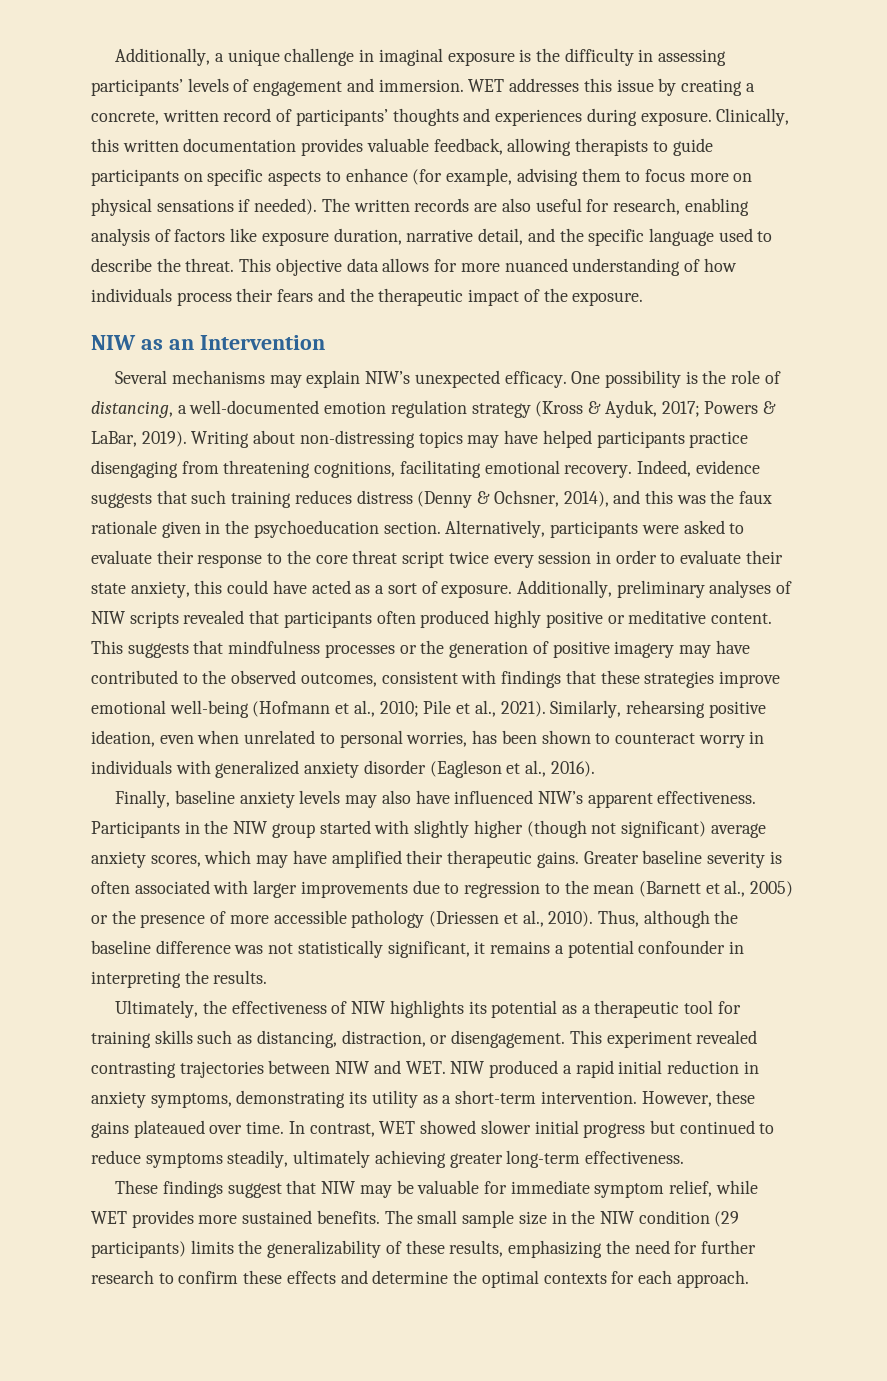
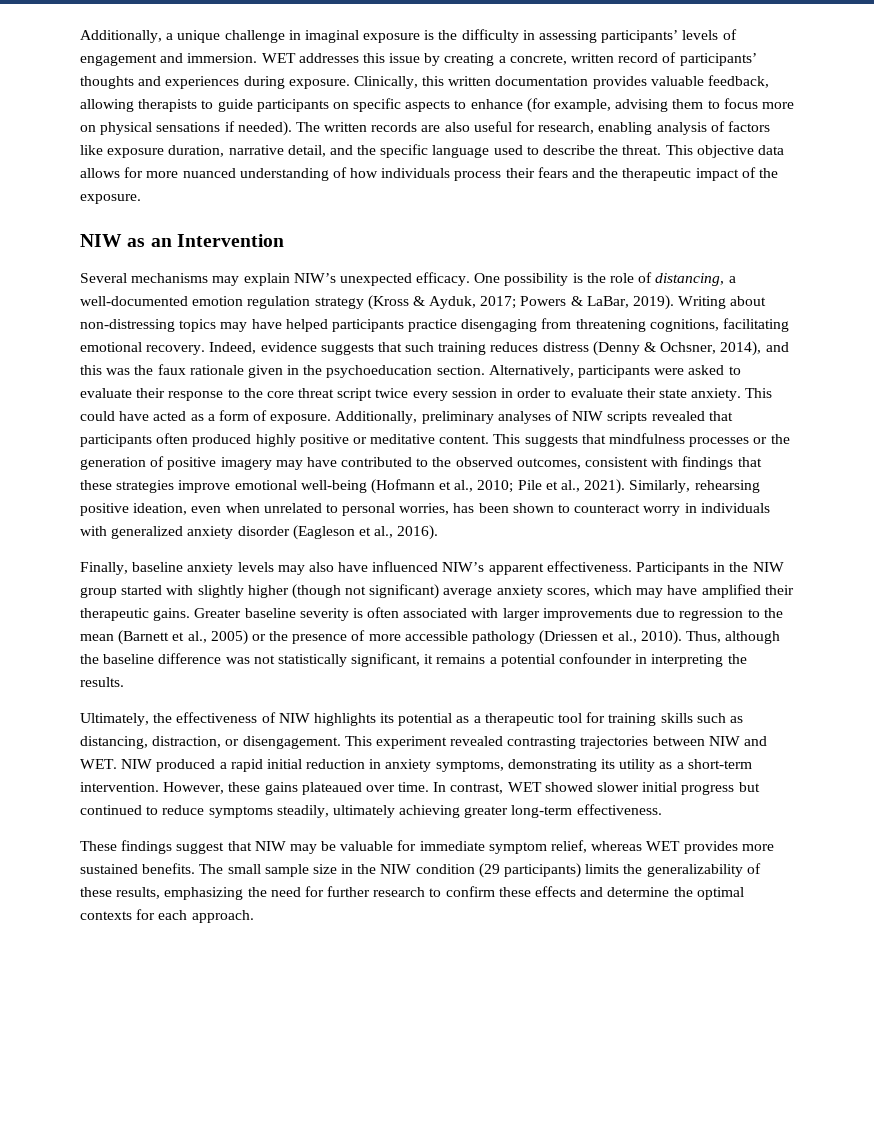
- Alternatively, participants were asked to evaluate their response to the core threat script twice every session in order to evaluate their state anxiety, this could have acted as a sort of exposure.
+ Alternatively, participants were asked to evaluate their response to the core threat script twice every session in order to evaluate their state anxiety. This could have acted as a form of exposure.
- These findings suggest that NIW may be valuable for immediate symptom relief, while WET provides more sustained benefits.
+ These findings suggest that NIW may be valuable for immediate symptom relief, whereas WET provides more sustained benefits.

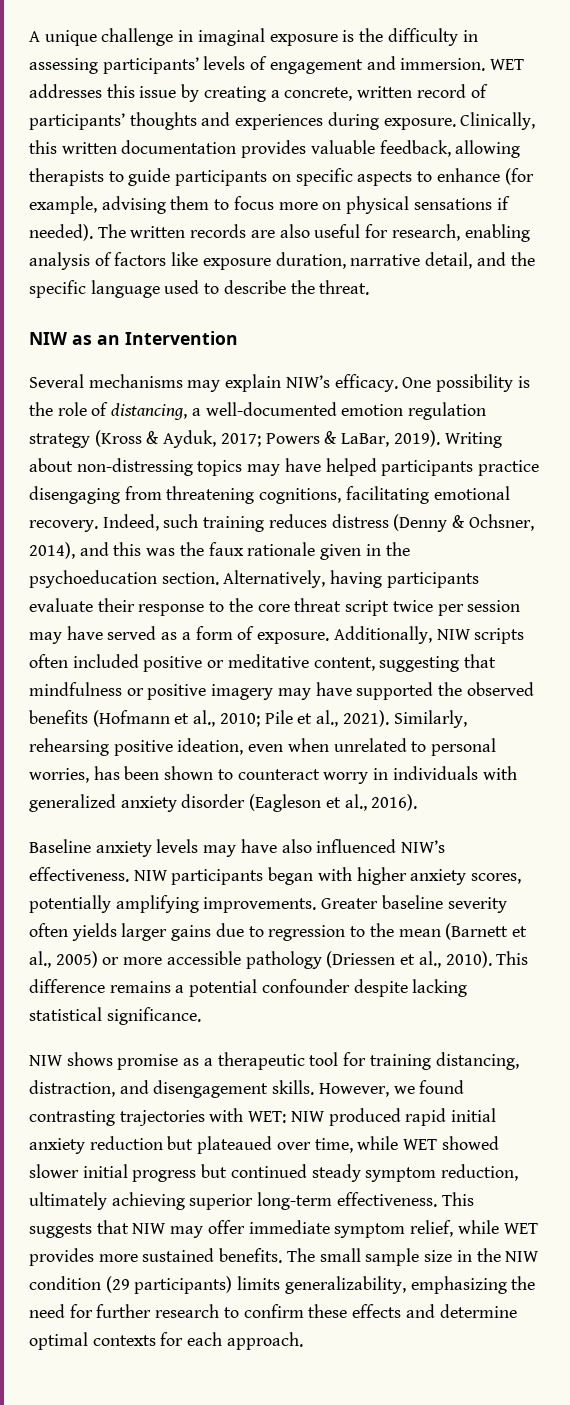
- Additionally, a unique challenge in imaginal exposure is the difficulty in assessing participants’ levels of engagement and immersion.
+ A unique challenge in imaginal exposure is the difficulty in assessing participants’ levels of engagement and immersion.
- This objective data allows for more nuanced understanding of how individuals process their fears and the therapeutic impact of the exposure.
- Several mechanisms may explain NIW’s unexpected efficacy.
+ Several mechanisms may explain NIW’s efficacy.
- Indeed, evidence suggests that such training reduces distress (Denny & Ochsner, 2014), and this was the faux rationale given in the psychoeducation section.
+ Indeed, such training reduces distress (Denny & Ochsner, 2014), and this was the faux rationale given in the psychoeducation section.
- Alternatively, participants were asked to evaluate their response to the core threat script twice every session in order to evaluate their state anxiety. This could have acted as a form of exposure.
+ Alternatively, having participants evaluate their response to the core threat script twice per session may have served as a form of exposure.
- Additionally, preliminary analyses of NIW scripts revealed that participants often produced highly positive or meditative content. This suggests that mindfulness processes or the generation of positive imagery may have contributed to the observed outcomes, consistent with findings that these strategies improve emotional well-being (Hofmann et al., 2010; Pile et al., 2021).
+ Additionally, NIW scripts often included positive or meditative content, suggesting that mindfulness or positive imagery may have supported the observed benefits (Hofmann et al., 2010; Pile et al., 2021).
- Finally, baseline anxiety levels may also have influenced NIW’s apparent effectiveness. Participants in the NIW group started with slightly higher (though not significant) average anxiety scores, which may have amplified their therapeutic gains. Greater baseline severity is often associated with larger improvements due to regression to the mean (Barnett et al., 2005) or the presence of more accessible pathology (Driessen et al., 2010).
+ Baseline anxiety levels may have also influenced NIW’s effectiveness. NIW participants began with higher anxiety scores, potentially amplifying improvements. Greater baseline severity often yields larger gains due to regression to the mean (Barnett et al., 2005) or more accessible pathology (Driessen et al., 2010).
- Thus, although the baseline difference was not statistically significant, it remains a potential confounder in interpreting the results.
- Ultimately, the effectiveness of NIW highlights its potential as a therapeutic tool for training skills such as distancing, distraction, or disengagement. This experiment revealed contrasting trajectories between NIW and WET. NIW produced a rapid initial reduction in anxiety symptoms, demonstrating its utility as a short-term intervention. However, these gains plateaued over time. In contrast, WET showed slower initial progress but continued to reduce symptoms steadily, ultimately achieving greater long-term effectiveness.
- These findings suggest that NIW may be valuable for immediate symptom relief, whereas WET provides more sustained benefits.
+ This difference remains a potential confounder despite lacking statistical significance.
+ NIW shows promise as a therapeutic tool for training distancing, distraction, and disengagement skills. However, we found contrasting trajectories with WET: NIW produced rapid initial anxiety reduction but plateaued over time, while WET showed slower initial progress but continued steady symptom reduction, ultimately achieving superior long-term effectiveness. This suggests that NIW may offer immediate symptom relief, while WET provides more sustained benefits.
- The small sample size in the NIW condition (29 participants) limits the generalizability of these results, emphasizing the need for further research to confirm these effects and determine the optimal contexts for each approach.
+ The small sample size in the NIW condition (29 participants) limits generalizability, emphasizing the need for further research to confirm these effects and determine optimal contexts for each approach.

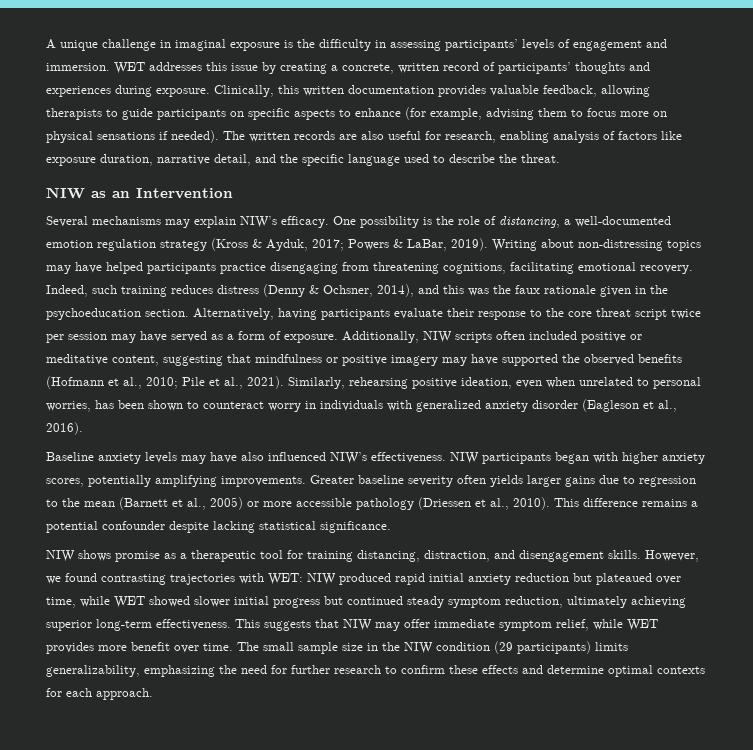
- This suggests that NIW may offer immediate symptom relief, while WET provides more sustained benefits.
+ This suggests that NIW may offer immediate symptom relief, while WET provides more benefit over time.

